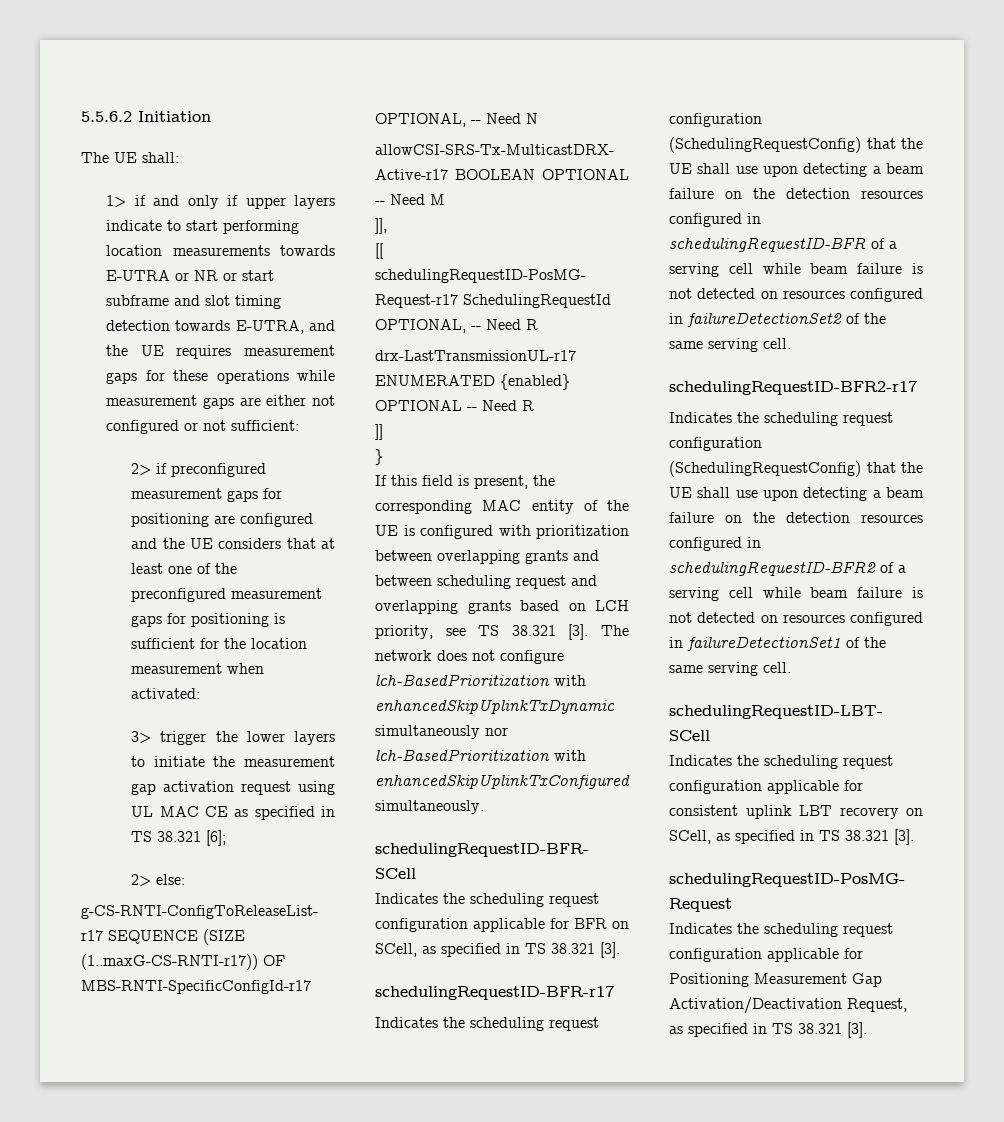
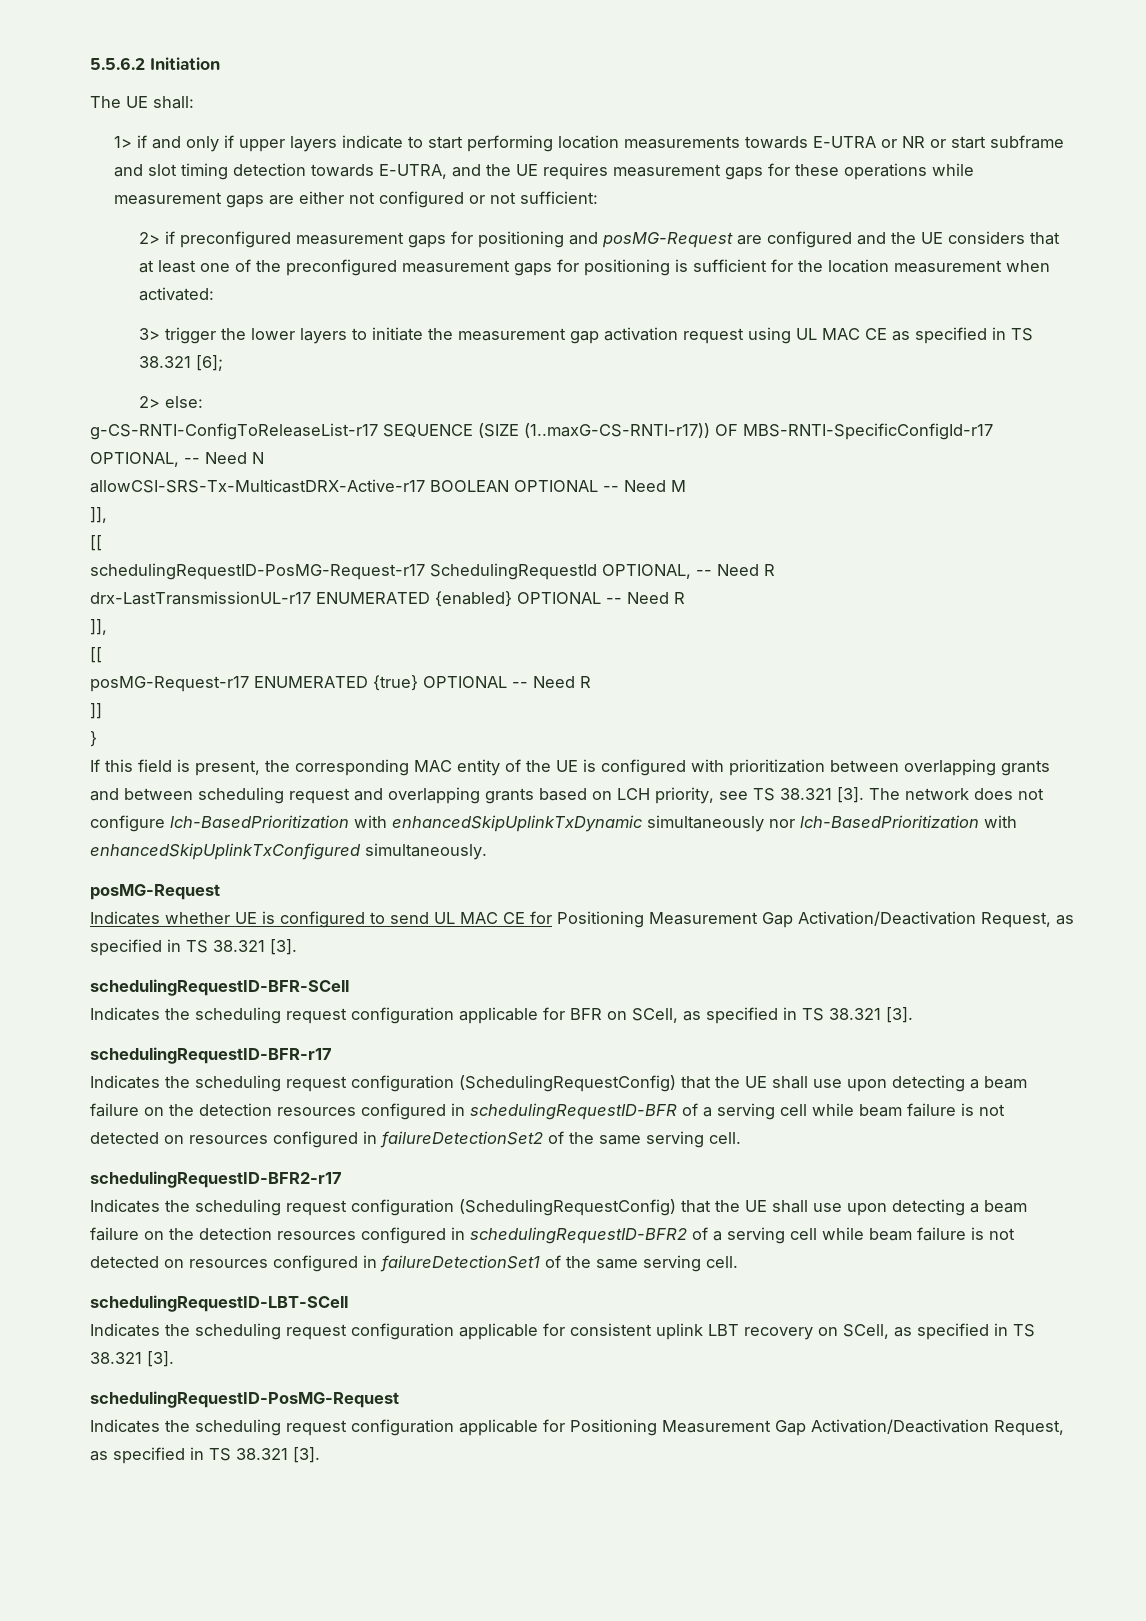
- 2> if preconfigured measurement gaps for positioning are configured and the UE considers that at least one of the preconfigured measurement gaps for positioning is sufficient for the location measurement when activated:
+ 2> if preconfigured measurement gaps for positioning and posMG-Request are configured and the UE considers that at least one of the preconfigured measurement gaps for positioning is sufficient for the location measurement when activated:
  drx-LastTransmissionUL-r17 ENUMERATED {enabled} OPTIONAL -- Need R
+ ]],
+ [[
+ posMG-Request-r17 ENUMERATED {true} OPTIONAL -- Need R
  The network does not configure lch-BasedPrioritization with enhancedSkipUplinkTxDynamic simultaneously nor lch-BasedPrioritization with enhancedSkipUplinkTxConfigured simultaneously.
+ posMG-Request
+ Indicates whether UE is configured to send UL MAC CE for Positioning Measurement Gap Activation/Deactivation Request, as specified in TS 38.321 [3].

